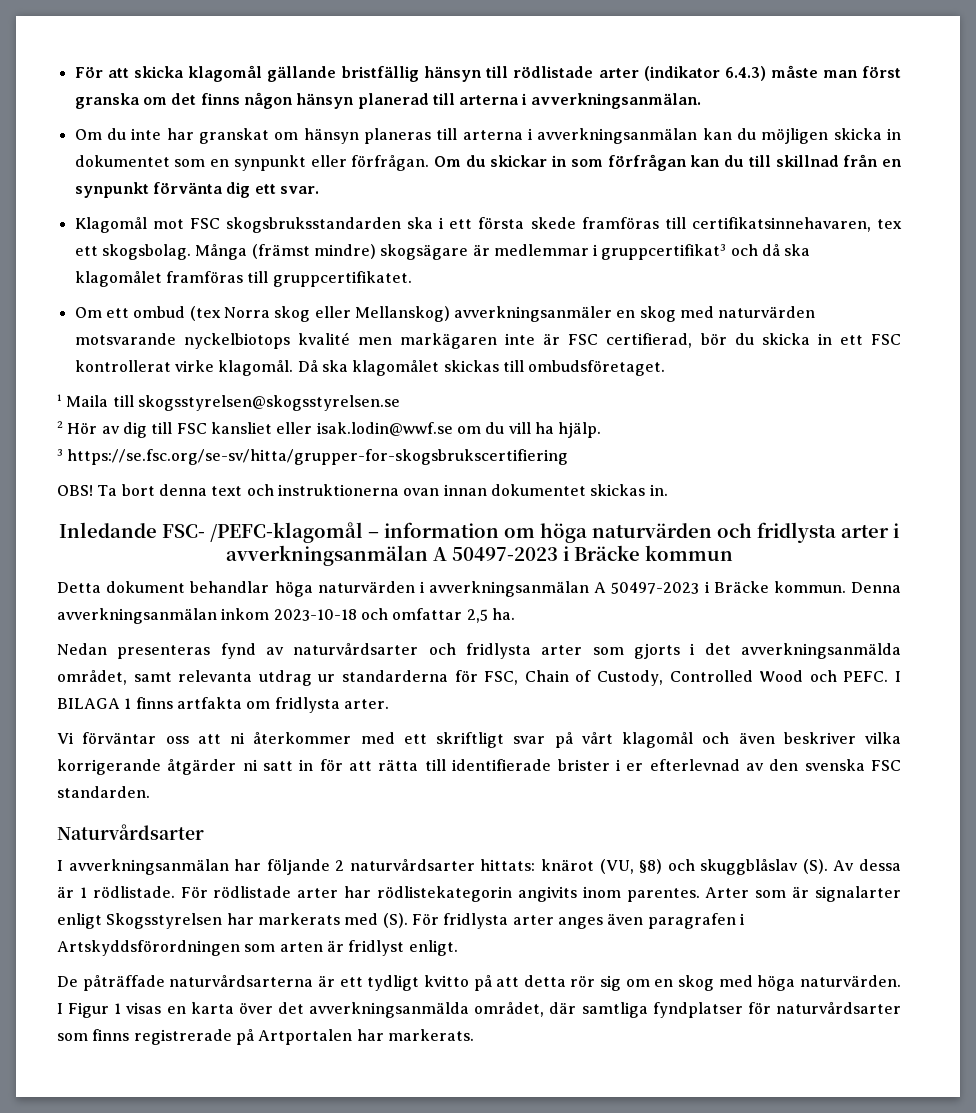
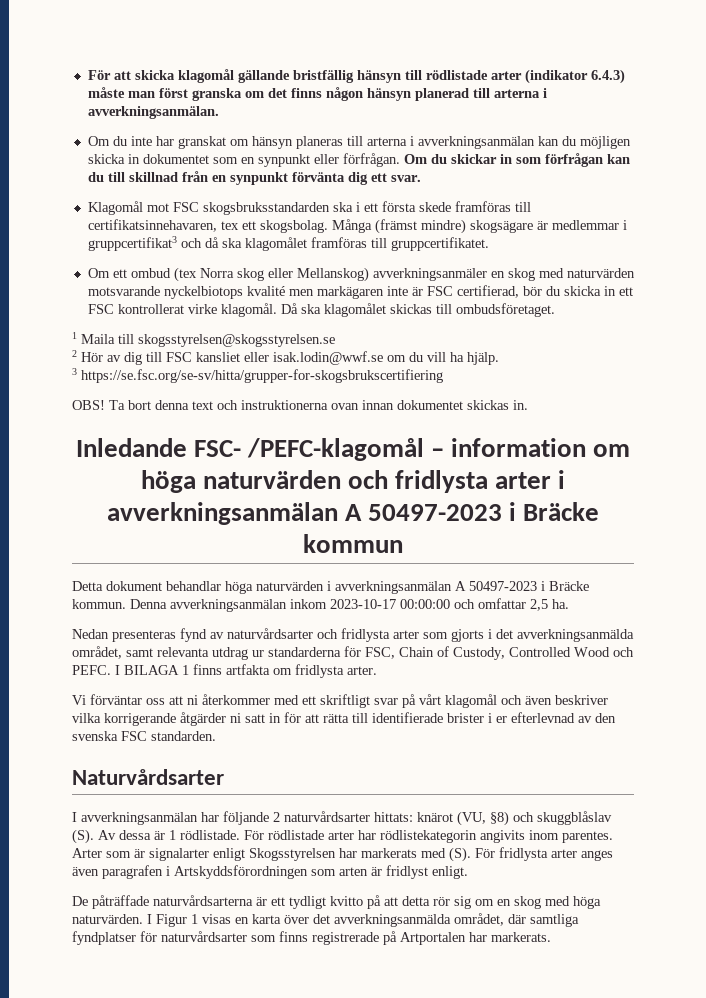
- Denna avverkningsanmälan inkom 2023-10-18 och omfattar 2,5 ha.
+ Denna avverkningsanmälan inkom 2023-10-17 00:00:00 och omfattar 2,5 ha.

